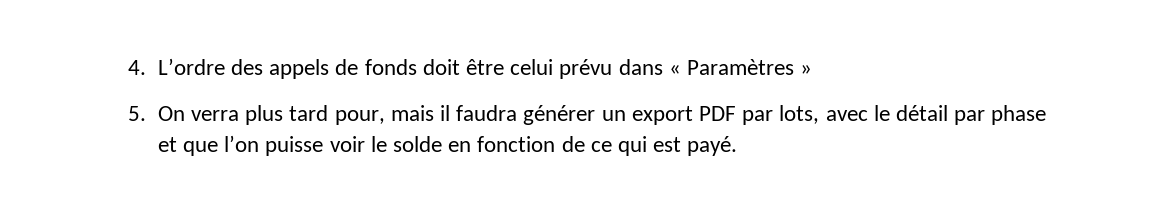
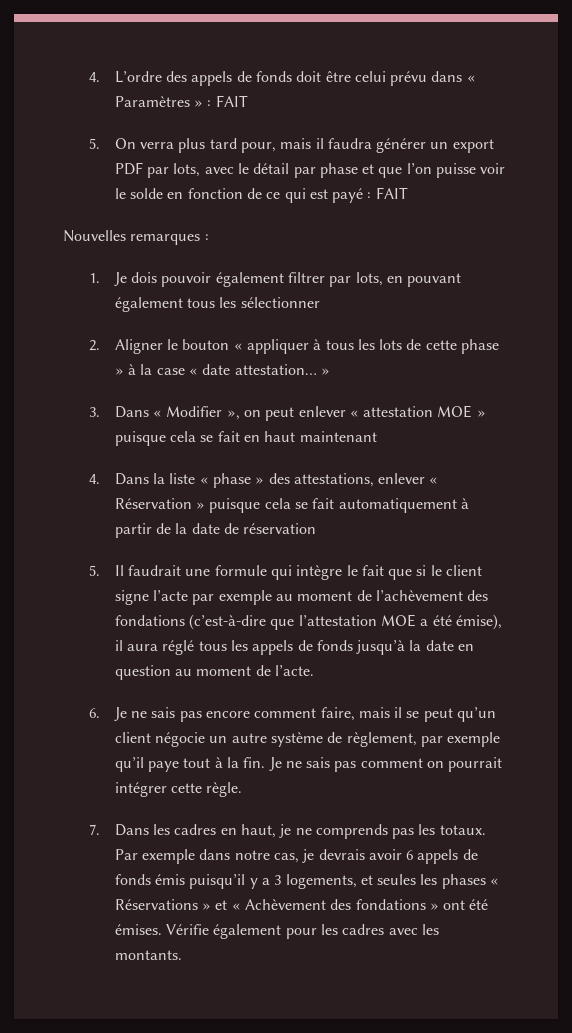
- 4. L’ordre des appels de fonds doit être celui prévu dans « Paramètres »
+ 4. L’ordre des appels de fonds doit être celui prévu dans « Paramètres » : FAIT
- 5. On verra plus tard pour, mais il faudra générer un export PDF par lots, avec le détail par phase et que l’on puisse voir le solde en fonction de ce qui est payé.
+ 5. On verra plus tard pour, mais il faudra générer un export PDF par lots, avec le détail par phase et que l’on puisse voir le solde en fonction de ce qui est payé : FAIT
+ Nouvelles remarques :
+ 1. Je dois pouvoir également filtrer par lots, en pouvant également tous les sélectionner
+ 2. Aligner le bouton « appliquer à tous les lots de cette phase » à la case « date attestation… »
+ 3. Dans « Modifier », on peut enlever « attestation MOE » puisque cela se fait en haut maintenant
+ 4. Dans la liste « phase » des attestations, enlever « Réservation » puisque cela se fait automatiquement à partir de la date de réservation
+ 5. Il faudrait une formule qui intègre le fait que si le client signe l’acte par exemple au moment de l’achèvement des fondations (c’est-à-dire que l’attestation MOE a été émise), il aura réglé tous les appels de fonds jusqu’à la date en question au moment de l’acte.
+ 6. Je ne sais pas encore comment faire, mais il se peut qu’un client négocie un autre système de règlement, par exemple qu’il paye tout à la fin. Je ne sais pas comment on pourrait intégrer cette règle.
+ 7. Dans les cadres en haut, je ne comprends pas les totaux. Par exemple dans notre cas, je devrais avoir 6 appels de fonds émis puisqu’il y a 3 logements, et seules les phases « Réservations » et « Achèvement des fondations » ont été émises. Vérifie également pour les cadres avec les montants.

